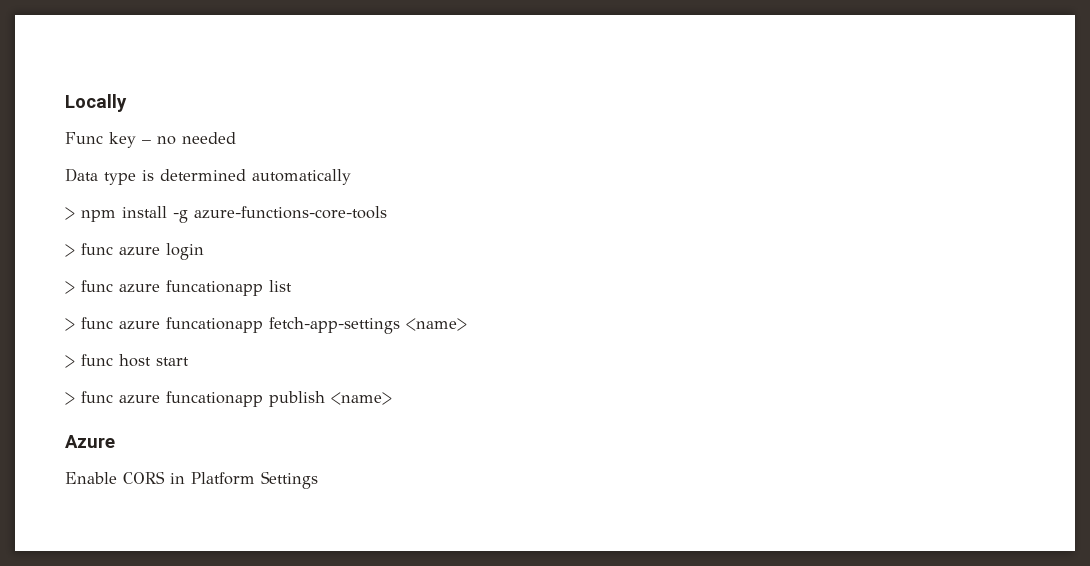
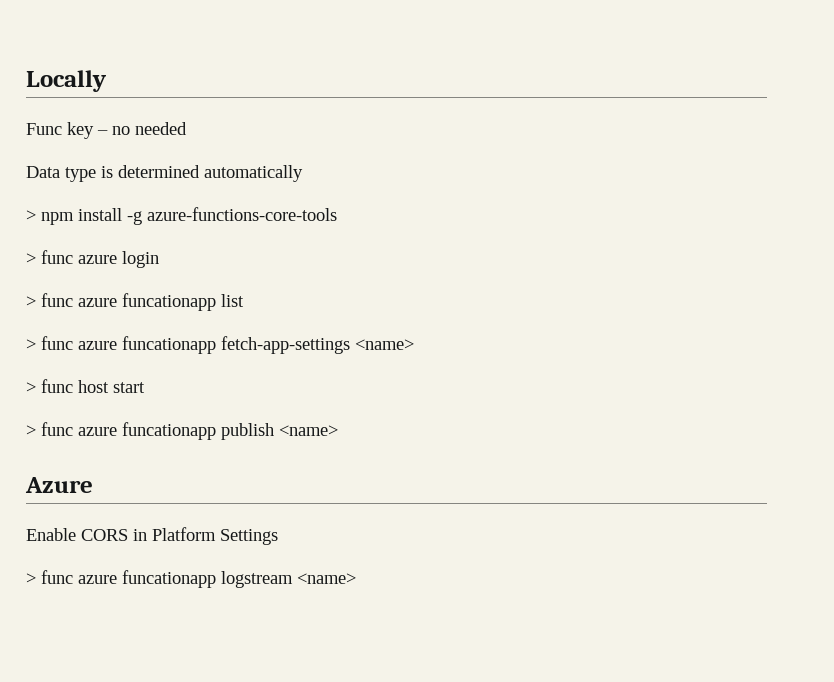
+ > func azure funcationapp logstream <name>

